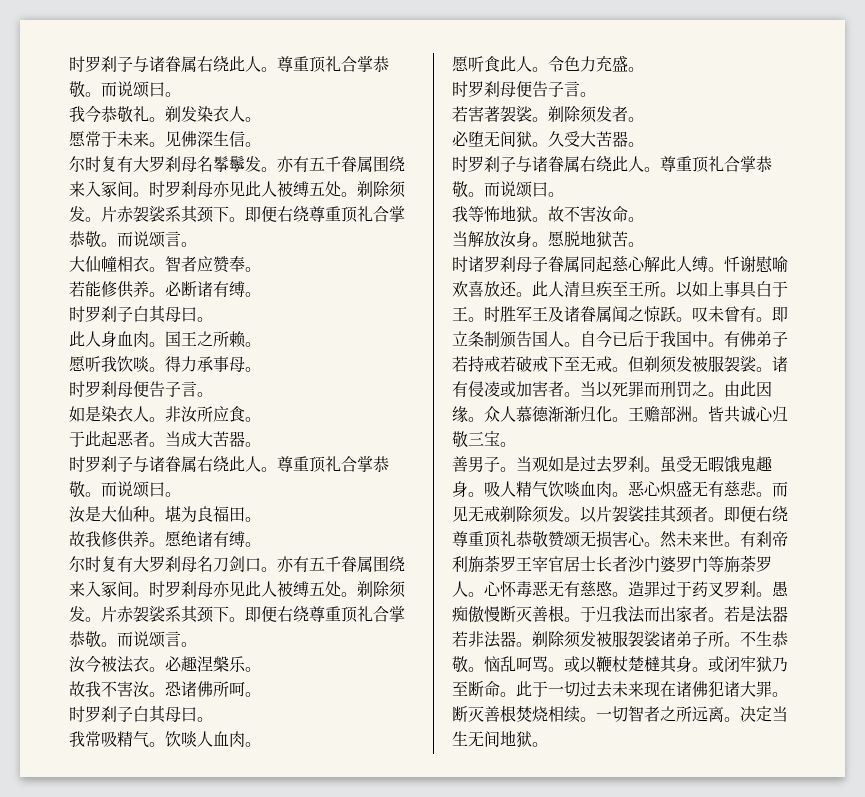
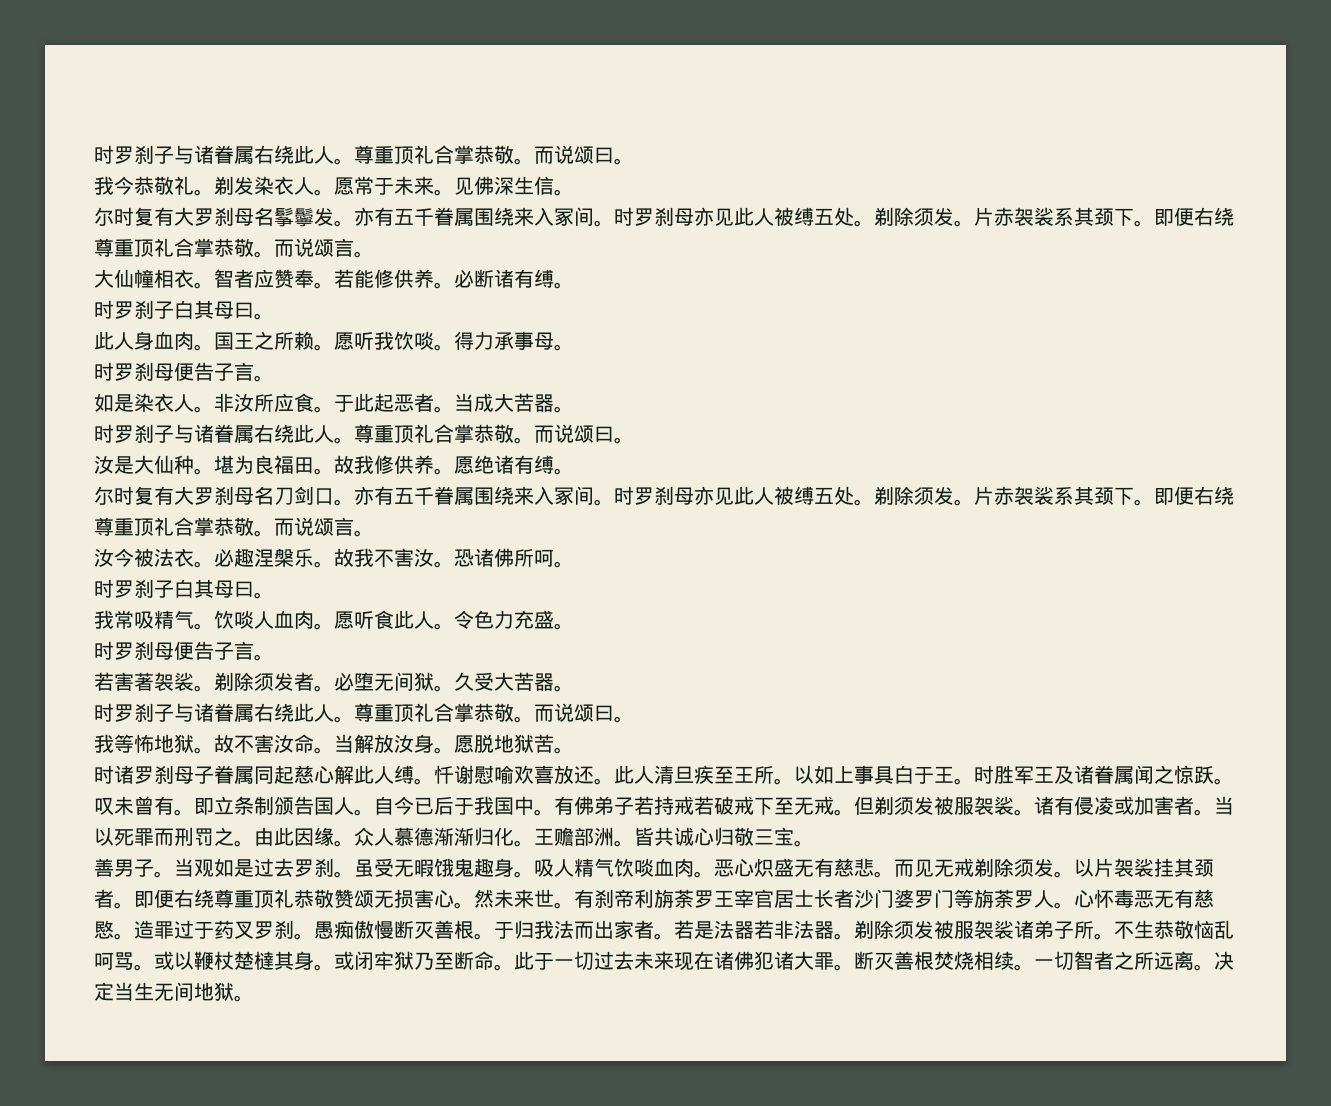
- 剃发染衣人。
- 愿常于未来。
+ 剃发染衣人。愿常于未来。
- 智者应赞奉。
- 若能修供养。
+ 智者应赞奉。若能修供养。
- 国王之所赖。
- 愿听我饮啖。
+ 国王之所赖。愿听我饮啖。
- 非汝所应食。
- 于此起恶者。
+ 非汝所应食。于此起恶者。
- 堪为良福田。
- 故我修供养。
+ 堪为良福田。故我修供养。
- 必趣涅槃乐。
- 故我不害汝。
+ 必趣涅槃乐。故我不害汝。
- 饮啖人血肉。
- 愿听食此人。
+ 饮啖人血肉。愿听食此人。
- 剃除须发者。
- 必堕无间狱。
+ 剃除须发者。必堕无间狱。
- 故不害汝命。
- 当解放汝身。
+ 故不害汝命。当解放汝身。
- 不生恭敬。恼乱呵骂。
+ 不生恭敬恼乱呵骂。

